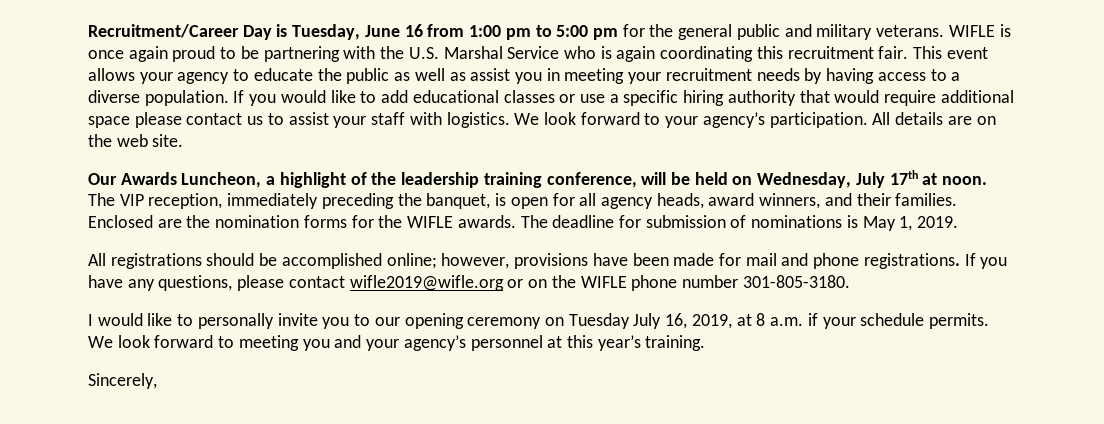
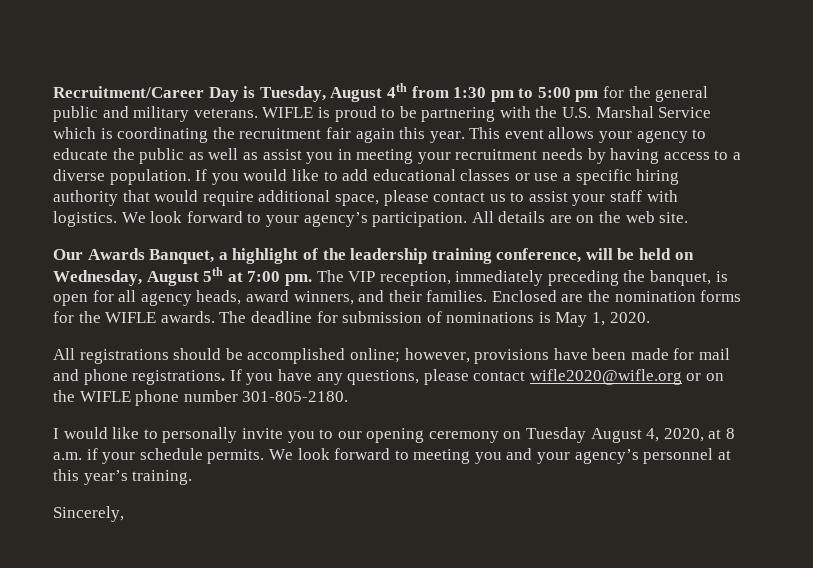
- Recruitment/Career Day is Tuesday, June 16 from 1:00 pm to 5:00 pm for the general public and military veterans.
+ Recruitment/Career Day is Tuesday, August 4th from 1:30 pm to 5:00 pm for the general public and military veterans.
- WIFLE is once again proud to be partnering with the U.S. Marshal Service who is again coordinating this recruitment fair.
+ WIFLE is proud to be partnering with the U.S. Marshal Service which is coordinating the recruitment fair again this year.
- If you would like to add educational classes or use a specific hiring authority that would require additional space please contact us to assist your staff with logistics.
+ If you would like to add educational classes or use a specific hiring authority that would require additional space, please contact us to assist your staff with logistics.
- Our Awards Luncheon, a highlight of the leadership training conference, will be held on Wednesday, July 17th at noon.
+ Our Awards Banquet, a highlight of the leadership training conference, will be held on Wednesday, August 5th at 7:00 pm.
- The deadline for submission of nominations is May 1, 2019.
+ The deadline for submission of nominations is May 1, 2020.
- If you have any questions, please contact wifle2019@wifle.org or on the WIFLE phone number 301-805-3180.
+ If you have any questions, please contact wifle2020@wifle.org or on the WIFLE phone number 301-805-2180.
- I would like to personally invite you to our opening ceremony on Tuesday July 16, 2019, at 8 a.m. if your schedule permits.
+ I would like to personally invite you to our opening ceremony on Tuesday August 4, 2020, at 8 a.m. if your schedule permits.

